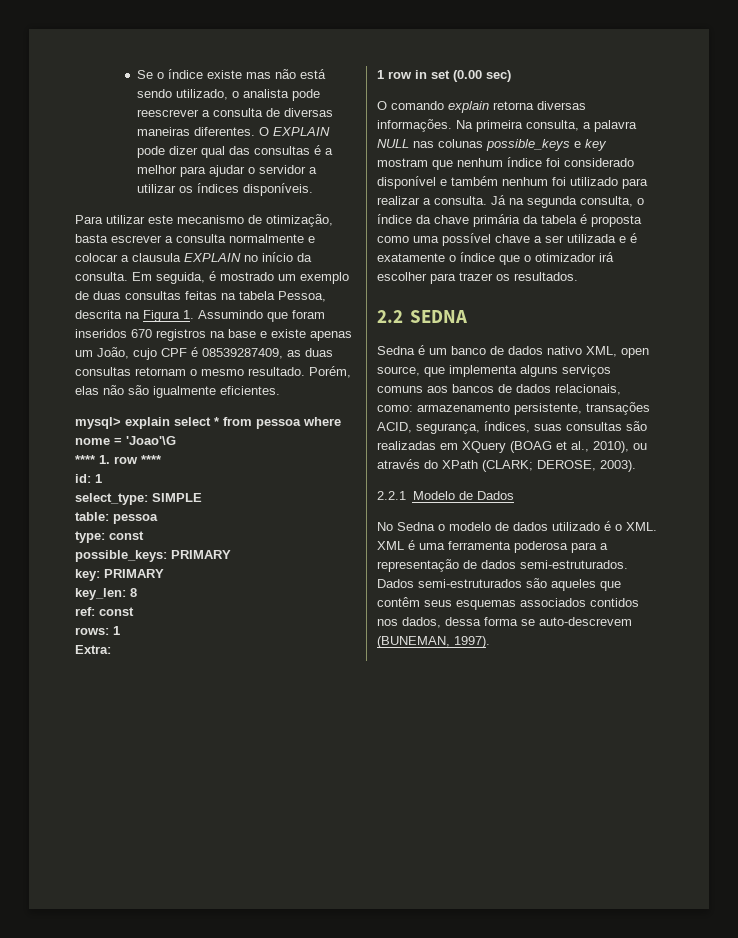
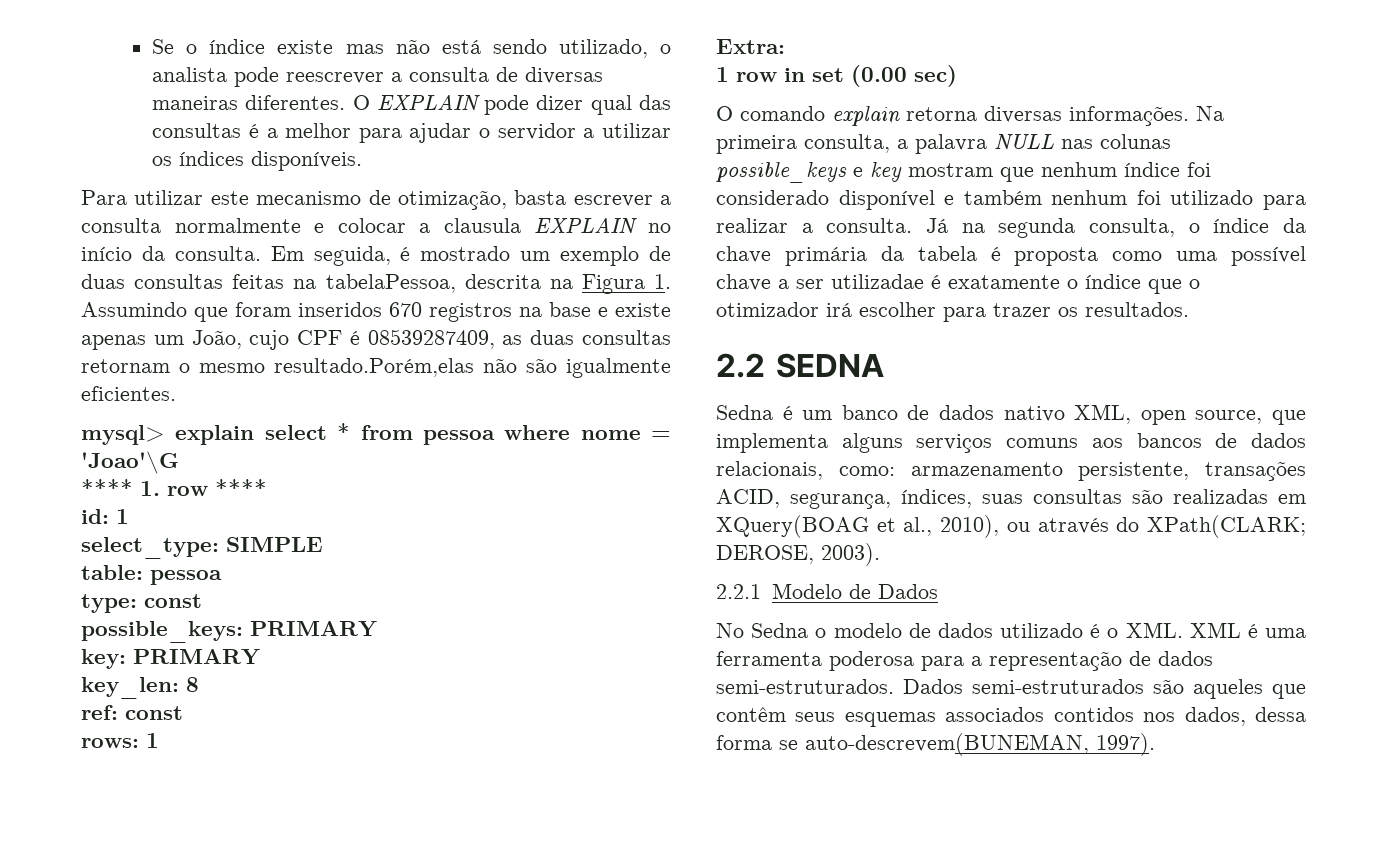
- Em seguida, é mostrado um exemplo de duas consultas feitas na tabela Pessoa, descrita na Figura 1. Assumindo que foram inseridos 670 registros na base e existe apenas um João, cujo CPF é 08539287409, as duas consultas retornam o mesmo resultado. Porém, elas não são igualmente eficientes.
+ Em seguida, é mostrado um exemplo de duas consultas feitas na tabelaPessoa, descrita na Figura 1. Assumindo que foram inseridos 670 registros na base e existe apenas um João, cujo CPF é 08539287409, as duas consultas retornam o mesmo resultado.Porém,elas não são igualmente eficientes.
- Já na segunda consulta, o índice da chave primária da tabela é proposta como uma possível chave a ser utilizada e é exatamente o índice que o otimizador irá escolher para trazer os resultados.
+ Já na segunda consulta, o índice da chave primária da tabela é proposta como uma possível chave a ser utilizadae é exatamente o índice que o otimizador irá escolher para trazer os resultados.
- Sedna é um banco de dados nativo XML, open source, que implementa alguns serviços comuns aos bancos de dados relacionais, como: armazenamento persistente, transações ACID, segurança, índices, suas consultas são realizadas em XQuery (BOAG et al., 2010), ou através do XPath (CLARK; DEROSE, 2003).
+ Sedna é um banco de dados nativo XML, open source, que implementa alguns serviços comuns aos bancos de dados relacionais, como: armazenamento persistente, transações ACID, segurança, índices, suas consultas são realizadas em XQuery(BOAG et al., 2010), ou através do XPath(CLARK; DEROSE, 2003).
- Dados semi-estruturados são aqueles que contêm seus esquemas associados contidos nos dados, dessa forma se auto-descrevem (BUNEMAN, 1997).
+ Dados semi-estruturados são aqueles que contêm seus esquemas associados contidos nos dados, dessa forma se auto-descrevem(BUNEMAN, 1997).

